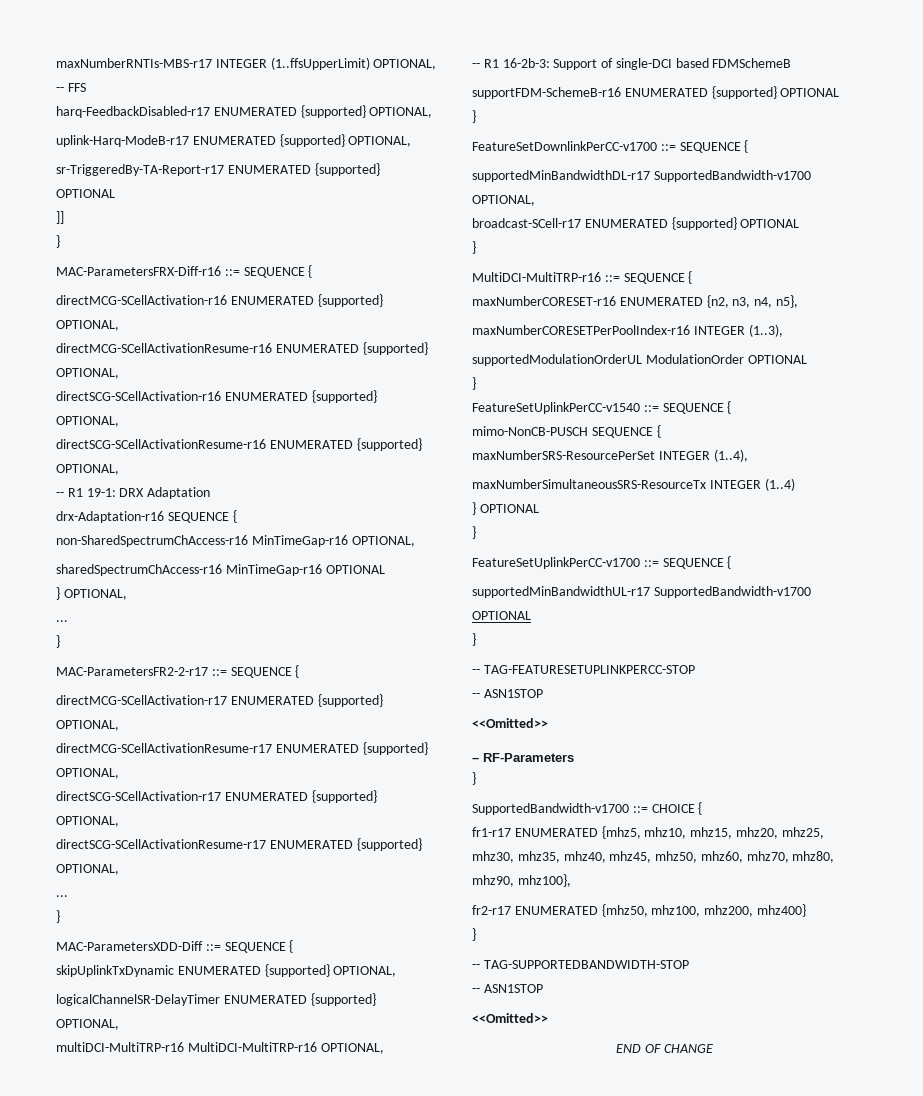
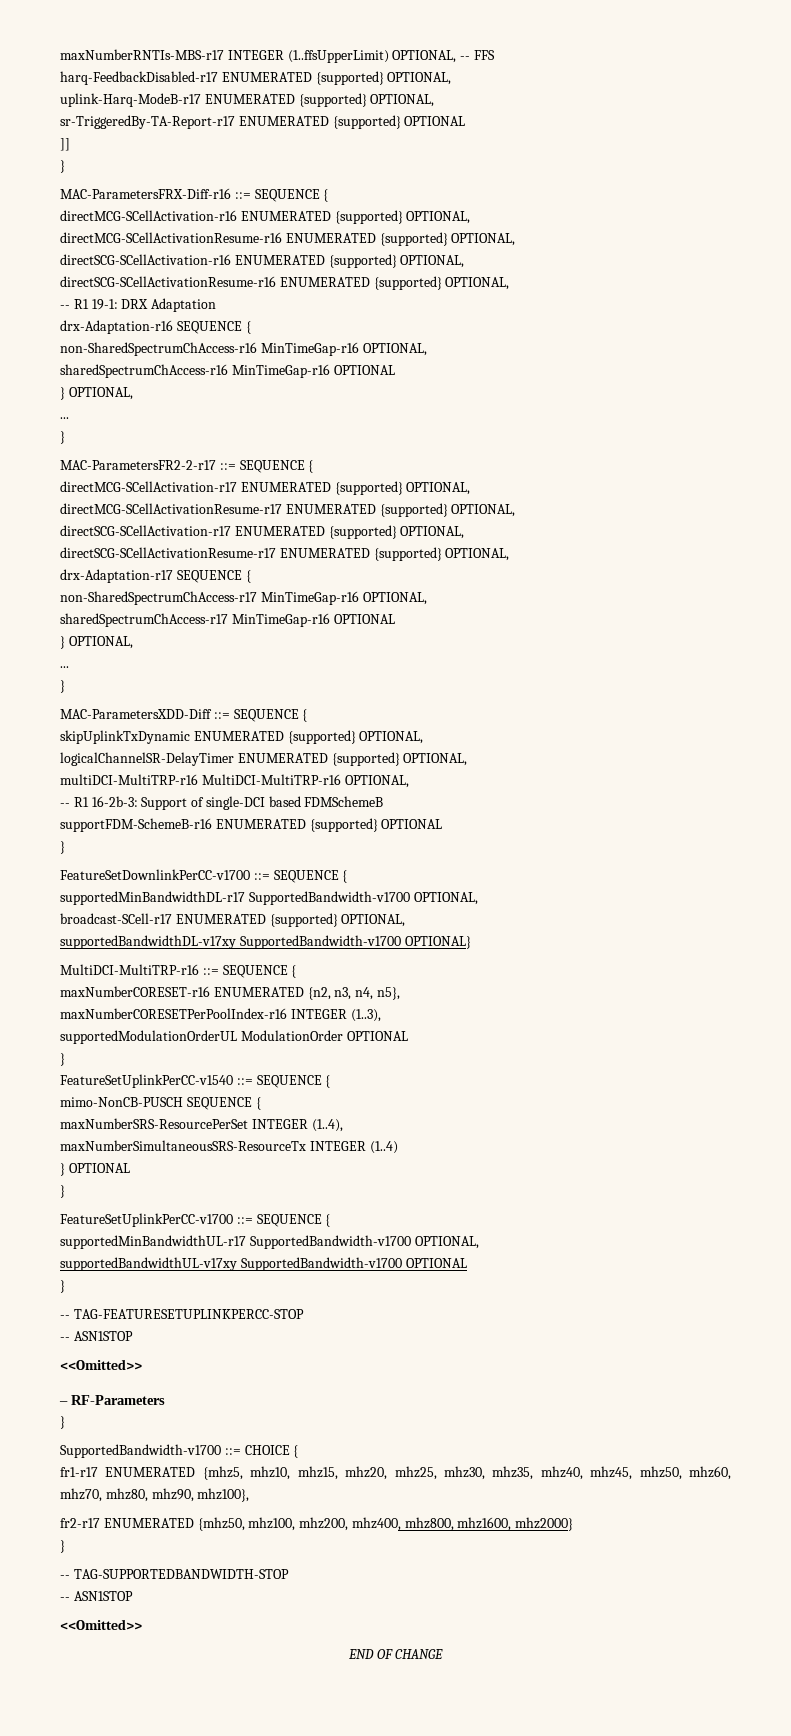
+ drx-Adaptation-r17 SEQUENCE {
+ non-SharedSpectrumChAccess-r17 MinTimeGap-r16 OPTIONAL,
+ sharedSpectrumChAccess-r17 MinTimeGap-r16 OPTIONAL
+ } OPTIONAL,
- broadcast-SCell-r17 ENUMERATED {supported} OPTIONAL
- }
+ broadcast-SCell-r17 ENUMERATED {supported} OPTIONAL,
+ supportedBandwidthDL-v17xy SupportedBandwidth-v1700 OPTIONAL}
- supportedMinBandwidthUL-r17 SupportedBandwidth-v1700 OPTIONAL
+ supportedMinBandwidthUL-r17 SupportedBandwidth-v1700 OPTIONAL,
+ supportedBandwidthUL-v17xy SupportedBandwidth-v1700 OPTIONAL
- fr2-r17 ENUMERATED {mhz50, mhz100, mhz200, mhz400}
+ fr2-r17 ENUMERATED {mhz50, mhz100, mhz200, mhz400, mhz800, mhz1600, mhz2000}

